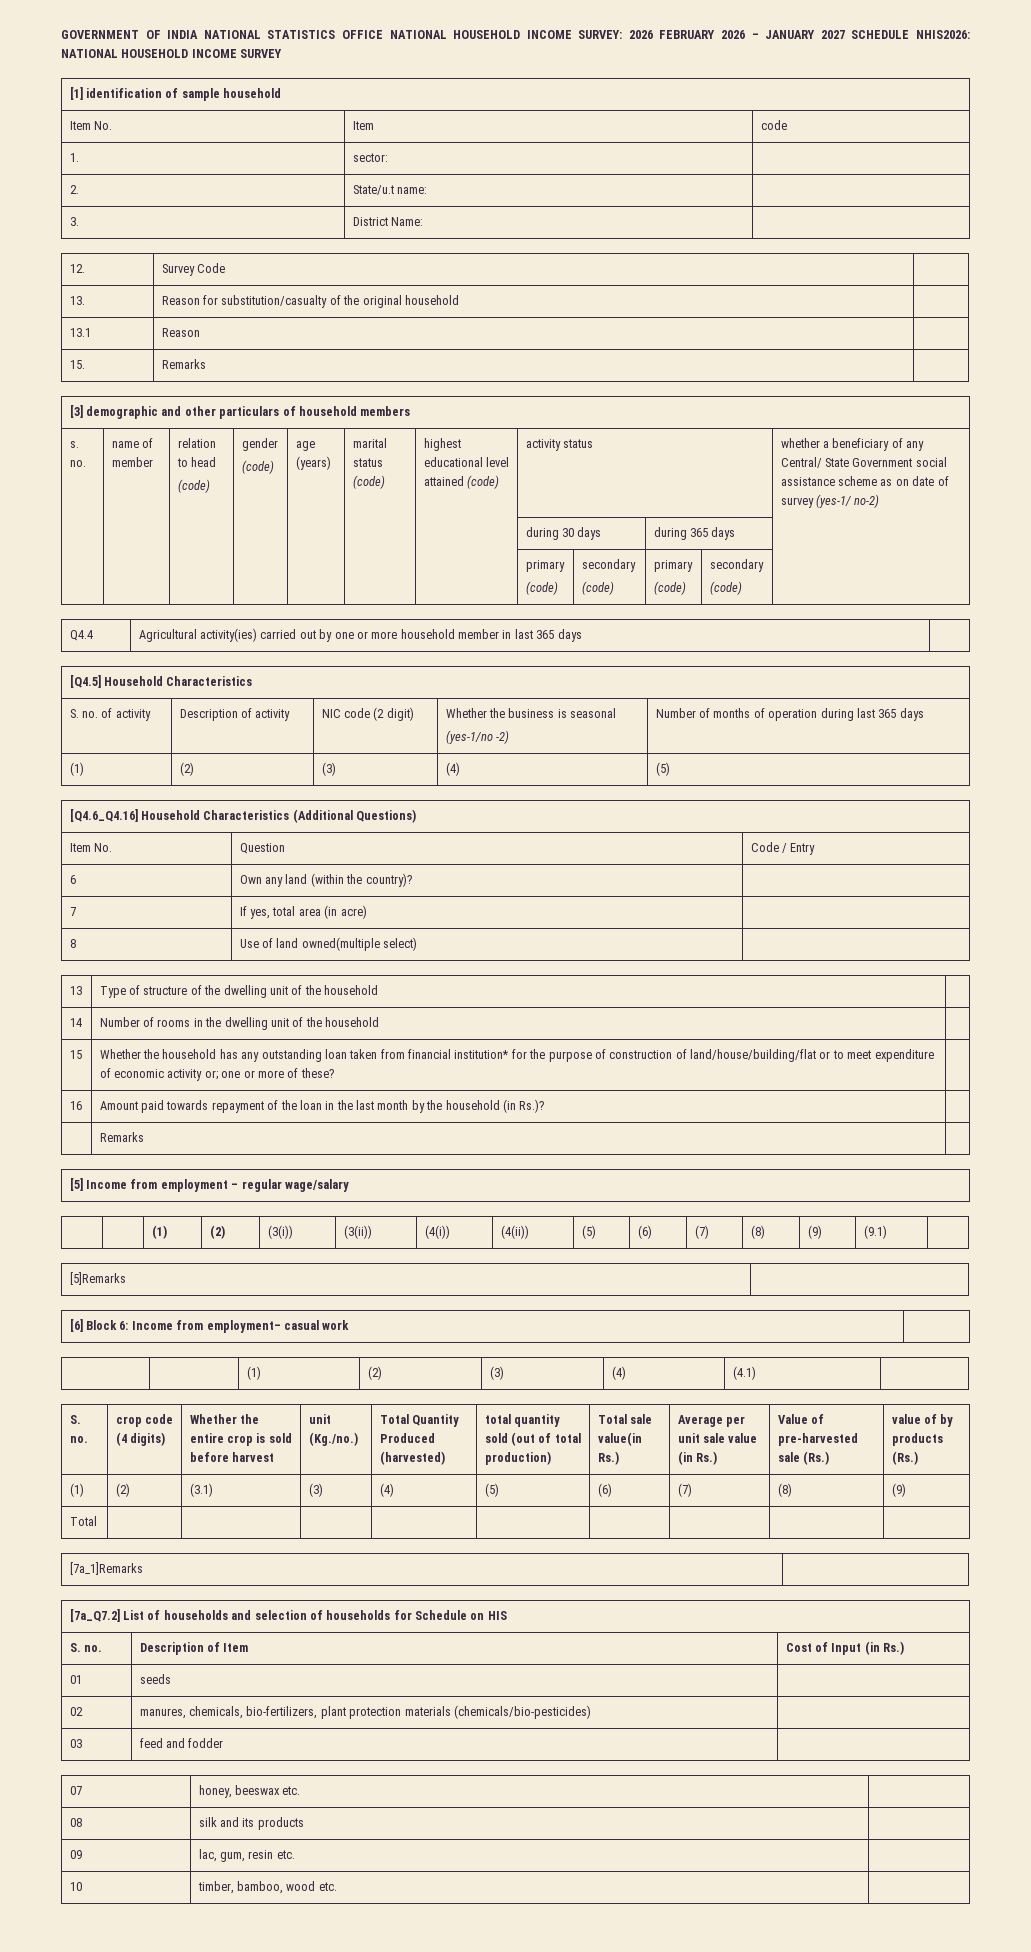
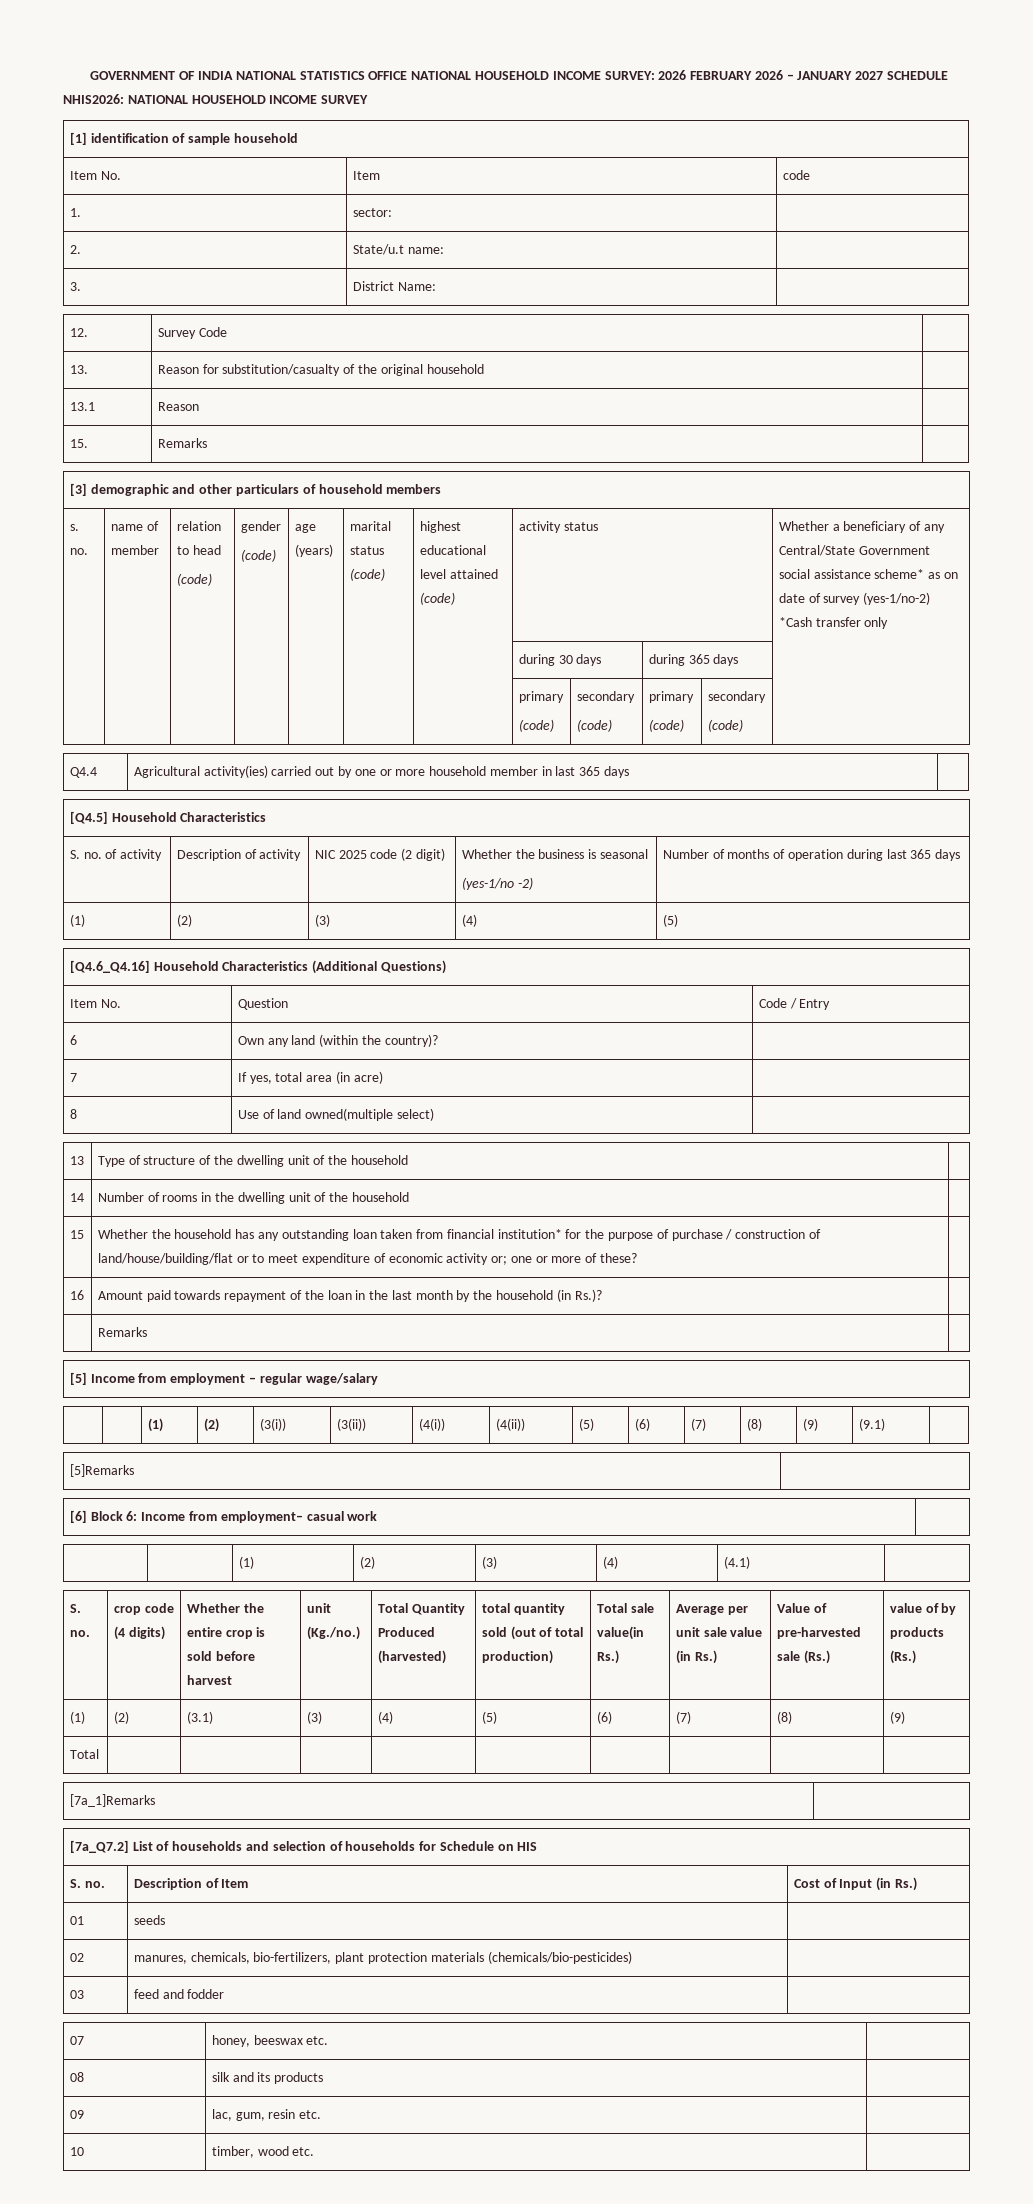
- whether a beneficiary of any Central/ State Government social assistance scheme as on date of survey (yes-1/ no-2)
+ Whether a beneficiary of any Central/State Government social assistance scheme* as on date of survey (yes-1/no-2) *Cash transfer only
- S. no. of activity | Description of activity | NIC code (2 digit) | Whether the business is seasonal
+ S. no. of activity | Description of activity | NIC 2025 code (2 digit) | Whether the business is seasonal
- 15 | Whether the household has any outstanding loan taken from financial institution* for the purpose of construction of land/house/building/flat or to meet expenditure of economic activity or; one or more of these? |
+ 15 | Whether the household has any outstanding loan taken from financial institution* for the purpose of purchase / construction of land/house/building/flat or to meet expenditure of economic activity or; one or more of these? |
- 10 | timber, bamboo, wood etc. |
+ 10 | timber, wood etc. |

